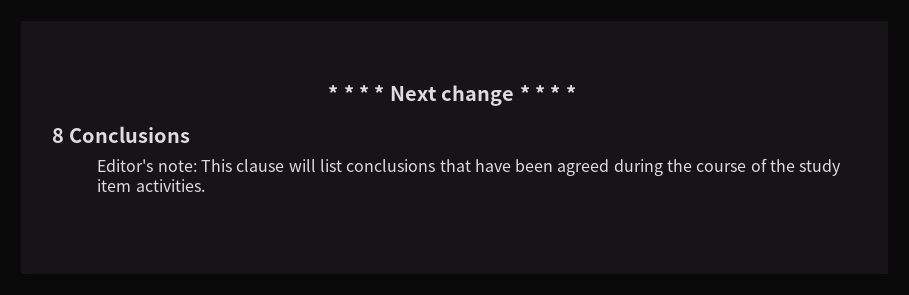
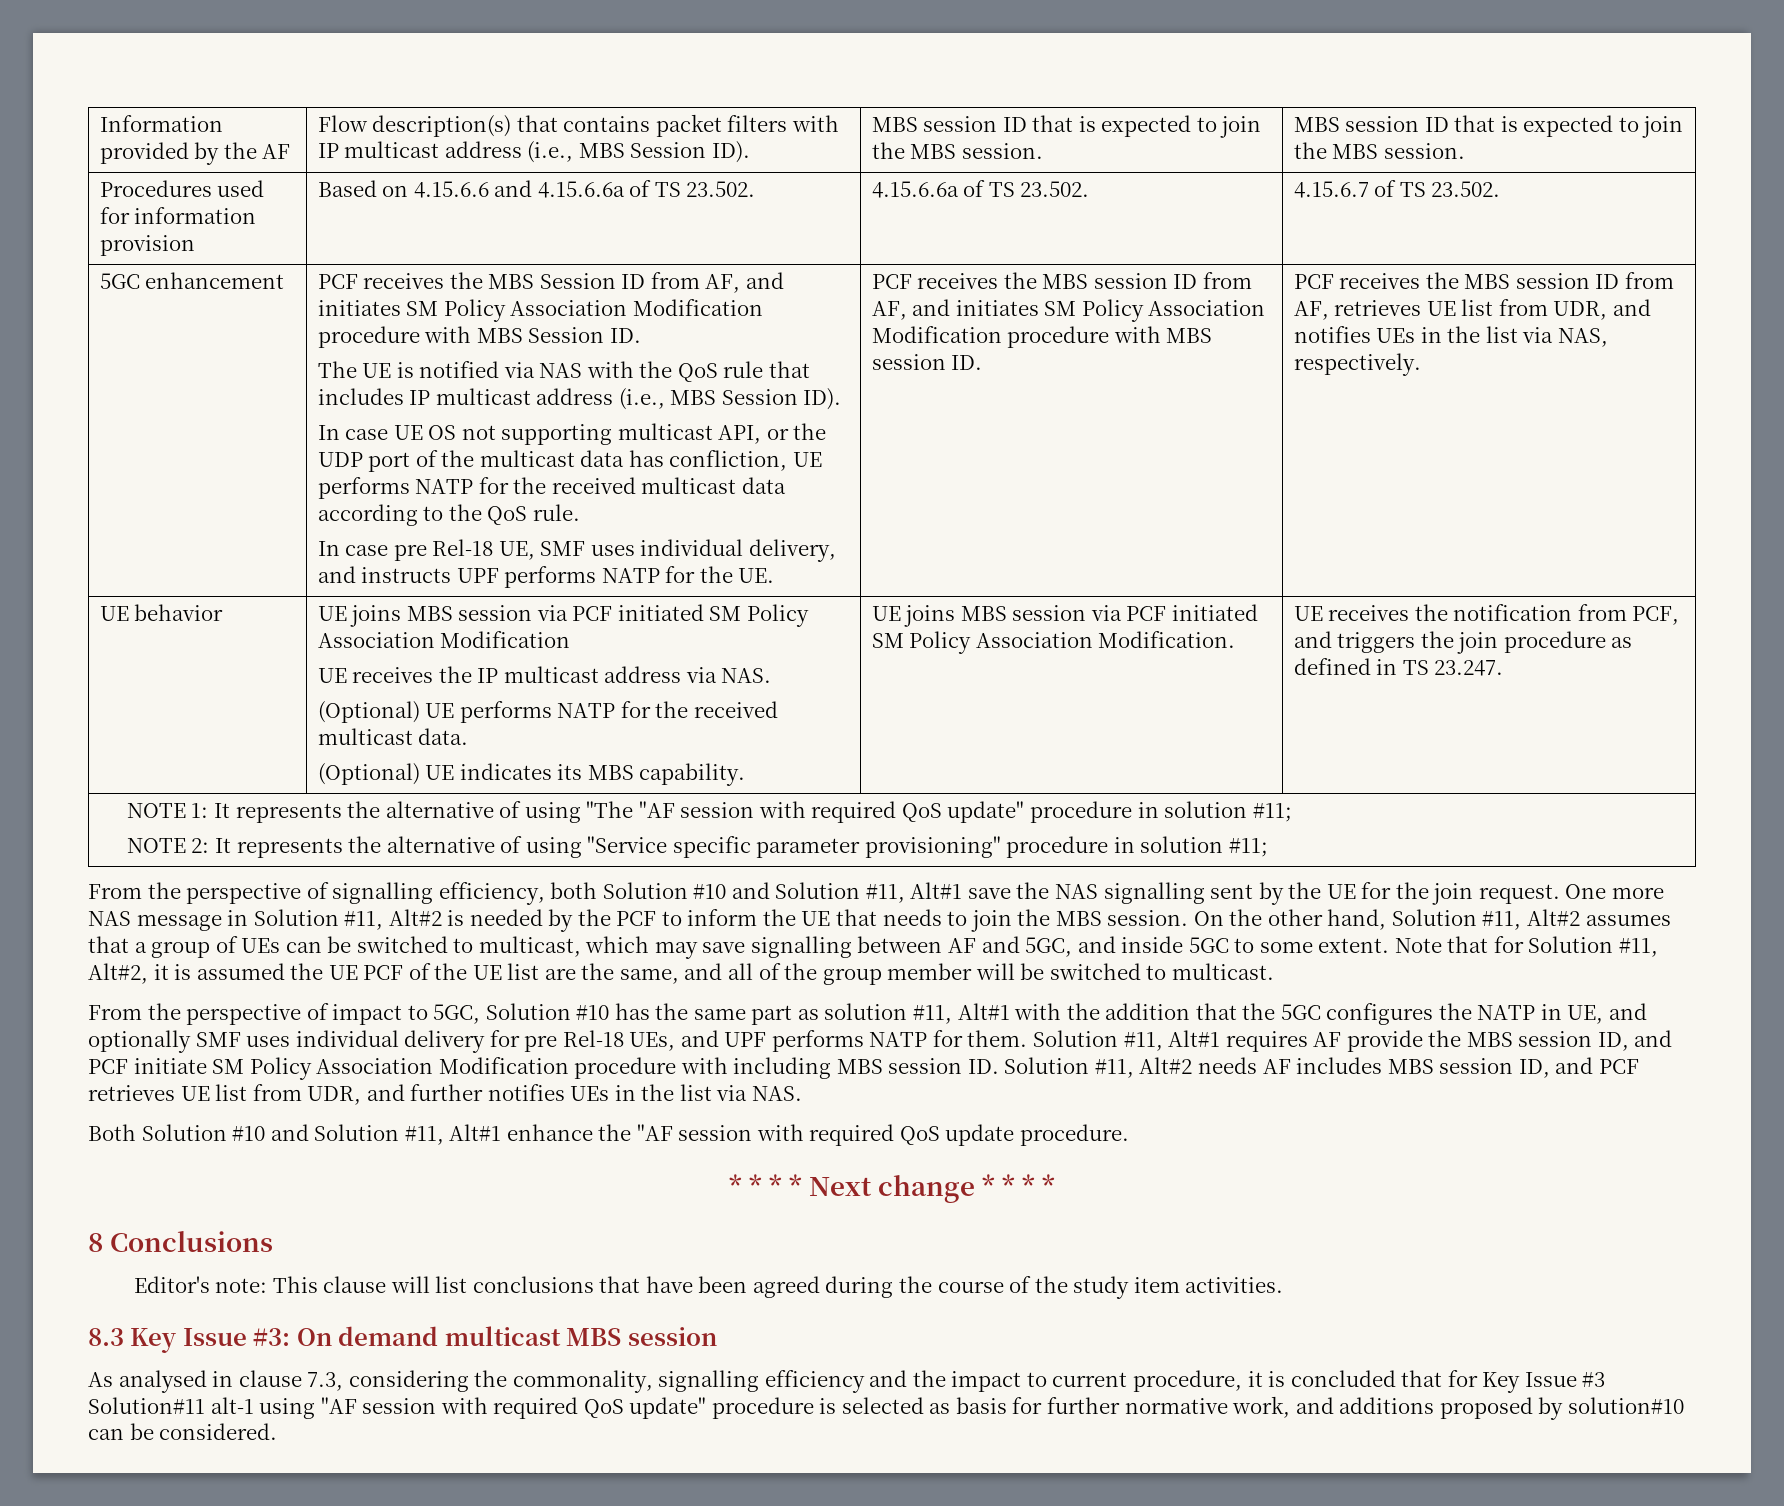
+ Information provided by the AF | Flow description(s) that contains packet filters with IP multicast address (i.e., MBS Session ID). | MBS session ID that is expected to join the MBS session. | MBS session ID that is expected to join the MBS session.
+ Procedures used for information provision | Based on 4.15.6.6 and 4.15.6.6a of TS 23.502. | 4.15.6.6a of TS 23.502. | 4.15.6.7 of TS 23.502.
+ 5GC enhancement | PCF receives the MBS Session ID from AF, and initiates SM Policy Association Modification procedure with MBS Session ID.
+ The UE is notified via NAS with the QoS rule that includes IP multicast address (i.e., MBS Session ID).
+ In case UE OS not supporting multicast API, or the UDP port of the multicast data has confliction, UE performs NATP for the received multicast data according to the QoS rule.
+ In case pre Rel-18 UE, SMF uses individual delivery, and instructs UPF performs NATP for the UE. | PCF receives the MBS session ID from AF, and initiates SM Policy Association Modification procedure with MBS session ID. | PCF receives the MBS session ID from AF, retrieves UE list from UDR, and notifies UEs in the list via NAS, respectively.
+ UE behavior | UE joins MBS session via PCF initiated SM Policy Association Modification
+ UE receives the IP multicast address via NAS.
+ (Optional) UE performs NATP for the received multicast data.
+ (Optional) UE indicates its MBS capability. | UE joins MBS session via PCF initiated SM Policy Association Modification. | UE receives the notification from PCF, and triggers the join procedure as defined in TS 23.247.
+ NOTE 1: It represents the alternative of using "The "AF session with required QoS update" procedure in solution #11;
+ NOTE 2: It represents the alternative of using "Service specific parameter provisioning" procedure in solution #11;
+ From the perspective of signalling efficiency, both Solution #10 and Solution #11, Alt#1 save the NAS signalling sent by the UE for the join request. One more NAS message in Solution #11, Alt#2 is needed by the PCF to inform the UE that needs to join the MBS session. On the other hand, Solution #11, Alt#2 assumes that a group of UEs can be switched to multicast, which may save signalling between AF and 5GC, and inside 5GC to some extent. Note that for Solution #11, Alt#2, it is assumed the UE PCF of the UE list are the same, and all of the group member will be switched to multicast.
+ From the perspective of impact to 5GC, Solution #10 has the same part as solution #11, Alt#1 with the addition that the 5GC configures the NATP in UE, and optionally SMF uses individual delivery for pre Rel-18 UEs, and UPF performs NATP for them. Solution #11, Alt#1 requires AF provide the MBS session ID, and PCF initiate SM Policy Association Modification procedure with including MBS session ID. Solution #11, Alt#2 needs AF includes MBS session ID, and PCF retrieves UE list from UDR, and further notifies UEs in the list via NAS.
+ Both Solution #10 and Solution #11, Alt#1 enhance the "AF session with required QoS update procedure.
+ 8.3 Key Issue #3: On demand multicast MBS session
+ As analysed in clause 7.3, considering the commonality, signalling efficiency and the impact to current procedure, it is concluded that for Key Issue #3 Solution#11 alt-1 using "AF session with required QoS update" procedure is selected as basis for further normative work, and additions proposed by solution#10 can be considered.

